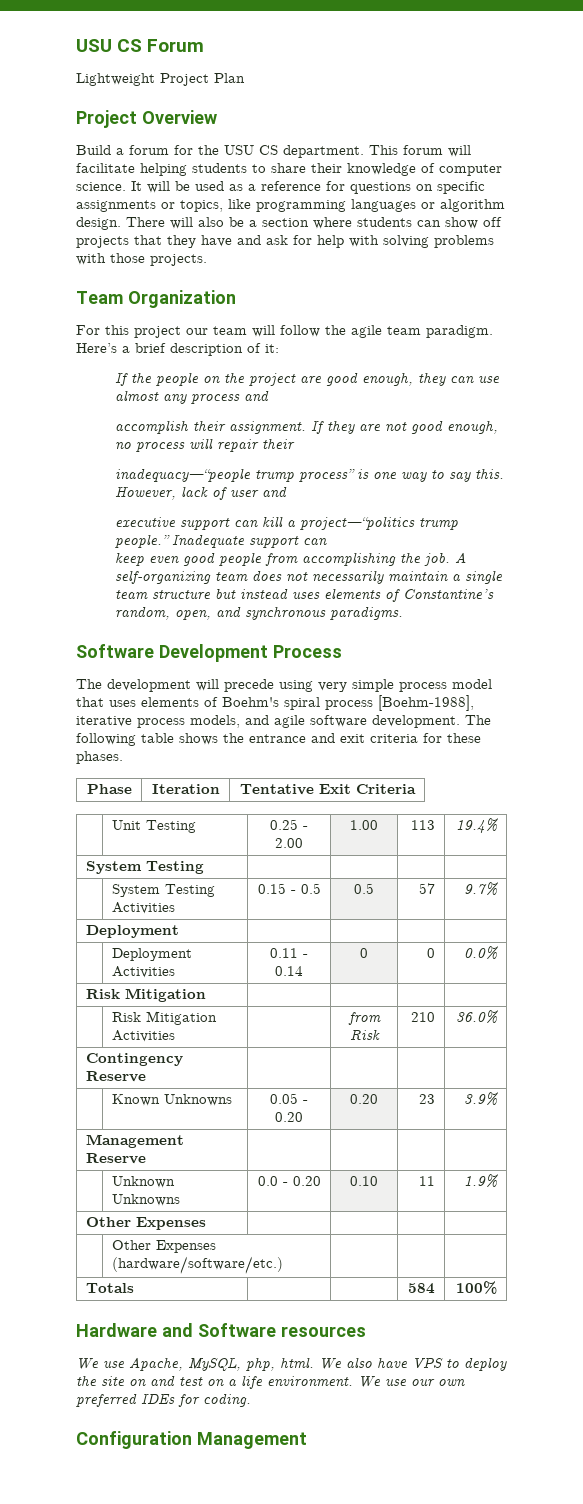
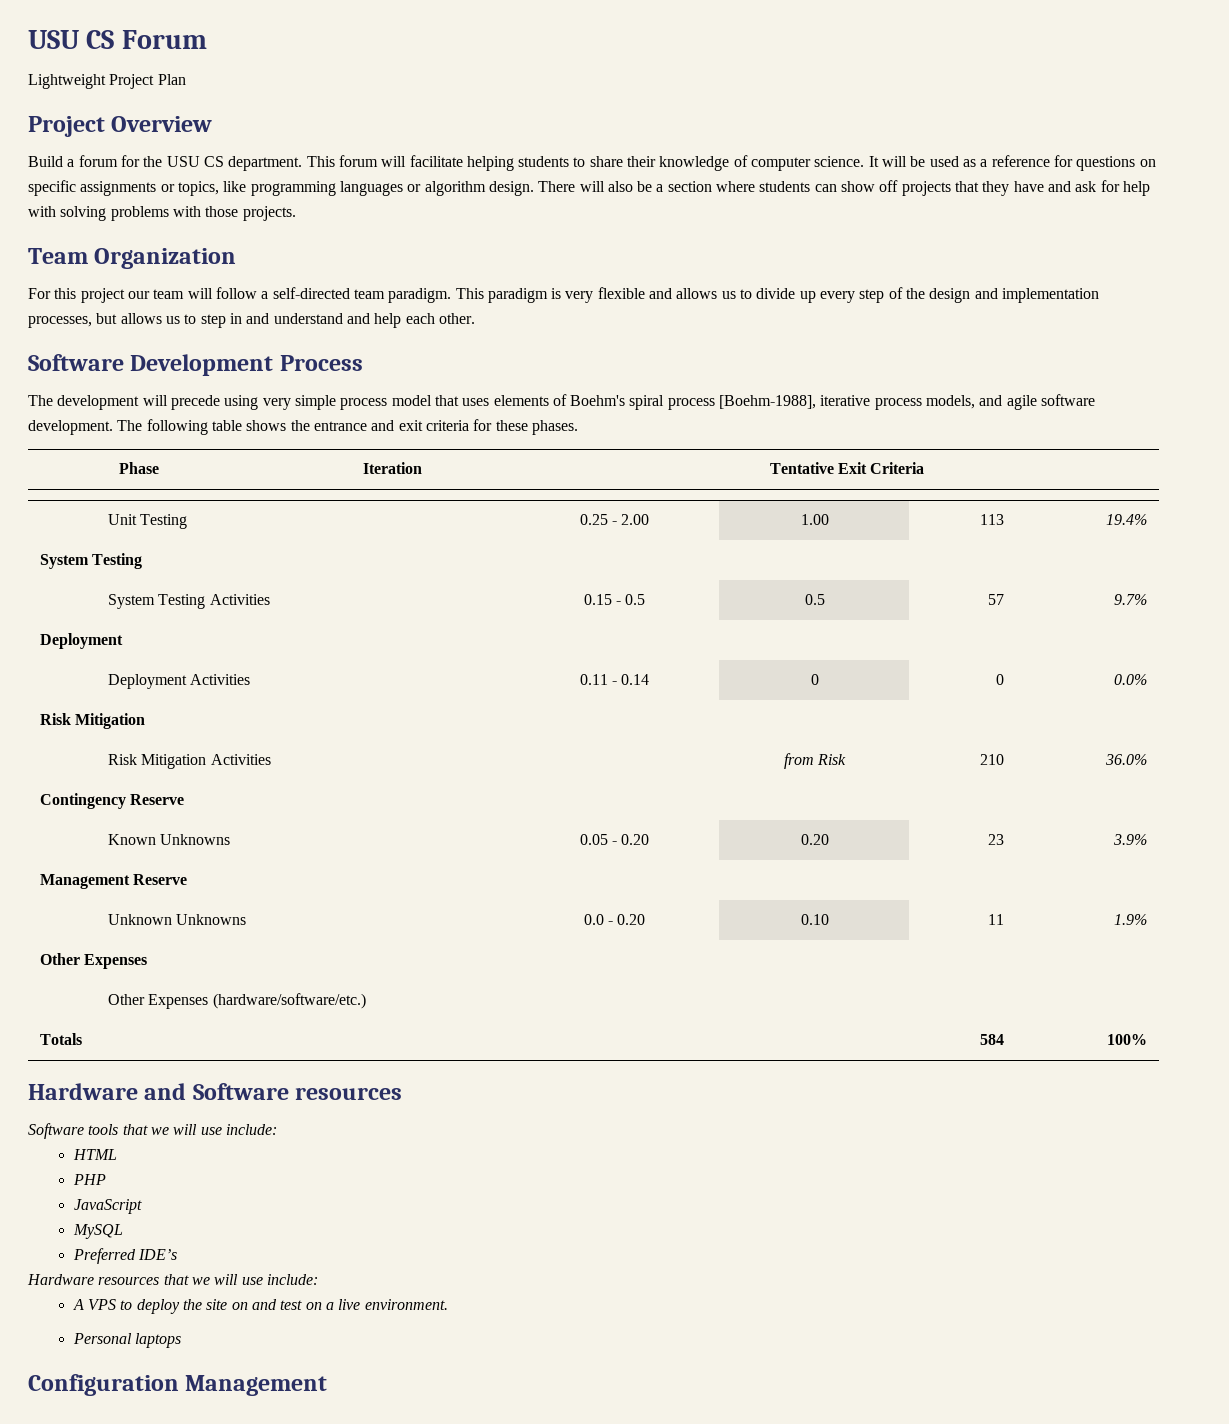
- For this project our team will follow the agile team paradigm. Here’s a brief description of it:
- If the people on the project are good enough, they can use almost any process and
- accomplish their assignment. If they are not good enough, no process will repair their
- inadequacy—“people trump process” is one way to say this. However, lack of user and
- executive support can kill a project—“politics trump people.” Inadequate support can
- keep even good people from accomplishing the job. A self-organizing team does not necessarily maintain a single team structure but instead uses elements of Constantine’s random, open, and synchronous paradigms.
+ For this project our team will follow a self-directed team paradigm. This paradigm is very flexible and allows us to divide up every step of the design and implementation processes, but allows us to step in and understand and help each other.
- We use Apache, MySQL, php, html. We also have VPS to deploy the site on and test on a life environment. We use our own preferred IDEs for coding.
+ Software tools that we will use include:
+ HTML
+ PHP
+ JavaScript
+ MySQL
+ Preferred IDE’s
+ Hardware resources that we will use include:
+ A VPS to deploy the site on and test on a live environment.
+ Personal laptops

